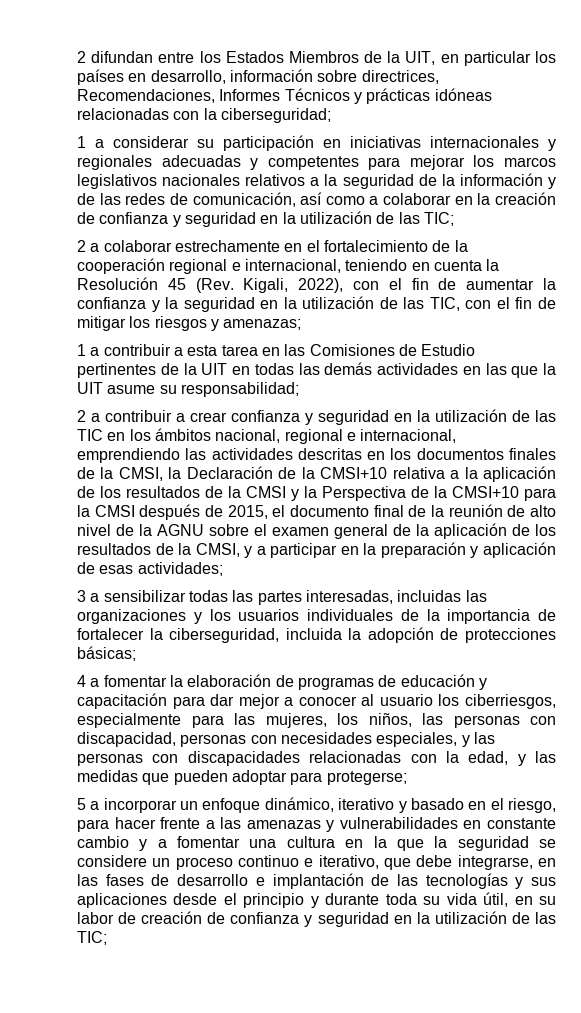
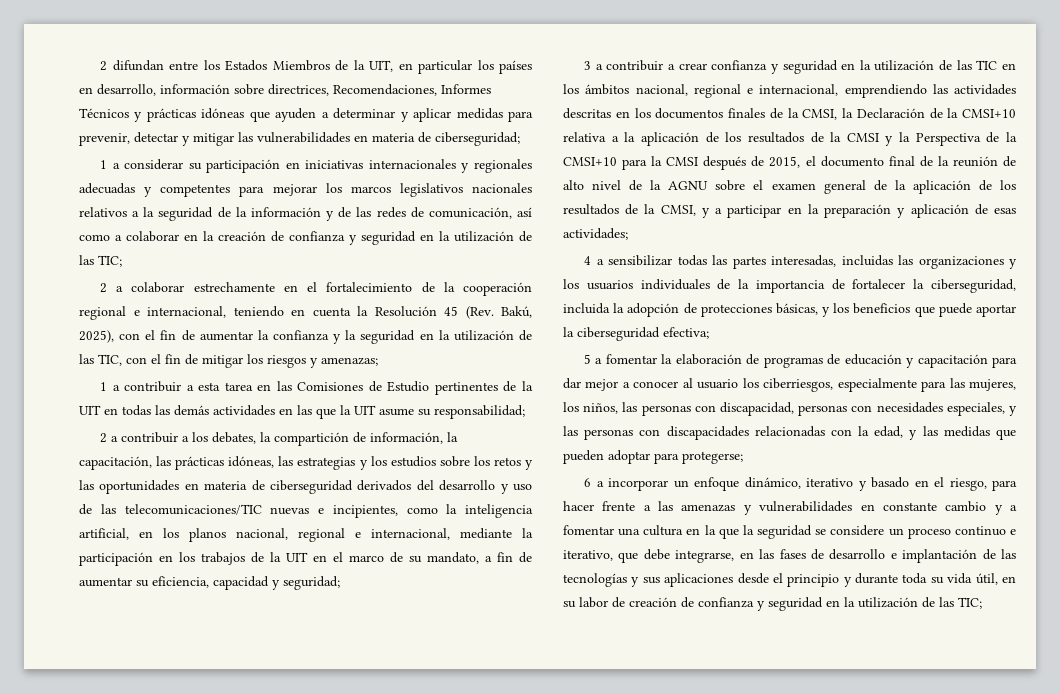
- 2 difundan entre los Estados Miembros de la UIT, en particular los países en desarrollo, información sobre directrices, Recomendaciones, Informes Técnicos y prácticas idóneas relacionadas con la ciberseguridad;
+ 2 difundan entre los Estados Miembros de la UIT, en particular los países en desarrollo, información sobre directrices, Recomendaciones, Informes Técnicos y prácticas idóneas que ayuden a determinar y aplicar medidas para prevenir, detectar y mitigar las vulnerabilidades en materia de ciberseguridad;
- 2 a colaborar estrechamente en el fortalecimiento de la cooperación regional e internacional, teniendo en cuenta la Resolución 45 (Rev. Kigali, 2022), con el fin de aumentar la confianza y la seguridad en la utilización de las TIC, con el fin de mitigar los riesgos y amenazas;
+ 2 a colaborar estrechamente en el fortalecimiento de la cooperación regional e internacional, teniendo en cuenta la Resolución 45 (Rev. Bakú, 2025), con el fin de aumentar la confianza y la seguridad en la utilización de las TIC, con el fin de mitigar los riesgos y amenazas;
- 2 a contribuir a crear confianza y seguridad en la utilización de las TIC en los ámbitos nacional, regional e internacional, emprendiendo las actividades descritas en los documentos finales de la CMSI, la Declaración de la CMSI+10 relativa a la aplicación de los resultados de la CMSI y la Perspectiva de la CMSI+10 para la CMSI después de 2015, el documento final de la reunión de alto nivel de la AGNU sobre el examen general de la aplicación de los resultados de la CMSI, y a participar en la preparación y aplicación de esas actividades;
+ 2 a contribuir a los debates, la compartición de información, la capacitación, las prácticas idóneas, las estrategias y los estudios sobre los retos y las oportunidades en materia de ciberseguridad derivados del desarrollo y uso de las telecomunicaciones/TIC nuevas e incipientes, como la inteligencia artificial, en los planos nacional, regional e internacional, mediante la participación en los trabajos de la UIT en el marco de su mandato, a fin de aumentar su eficiencia, capacidad y seguridad;
+ 3 a contribuir a crear confianza y seguridad en la utilización de las TIC en los ámbitos nacional, regional e internacional, emprendiendo las actividades descritas en los documentos finales de la CMSI, la Declaración de la CMSI+10 relativa a la aplicación de los resultados de la CMSI y la Perspectiva de la CMSI+10 para la CMSI después de 2015, el documento final de la reunión de alto nivel de la AGNU sobre el examen general de la aplicación de los resultados de la CMSI, y a participar en la preparación y aplicación de esas actividades;
- 3 a sensibilizar todas las partes interesadas, incluidas las organizaciones y los usuarios individuales de la importancia de fortalecer la ciberseguridad, incluida la adopción de protecciones básicas;
- 4 a fomentar la elaboración de programas de educación y capacitación para dar mejor a conocer al usuario los ciberriesgos, especialmente para las mujeres, los niños, las personas con discapacidad, personas con necesidades especiales, y las personas con discapacidades relacionadas con la edad, y las medidas que pueden adoptar para protegerse;
+ 4 a sensibilizar todas las partes interesadas, incluidas las organizaciones y los usuarios individuales de la importancia de fortalecer la ciberseguridad, incluida la adopción de protecciones básicas, y los beneficios que puede aportar la ciberseguridad efectiva;
+ 5 a fomentar la elaboración de programas de educación y capacitación para dar mejor a conocer al usuario los ciberriesgos, especialmente para las mujeres, los niños, las personas con discapacidad, personas con necesidades especiales, y las personas con discapacidades relacionadas con la edad, y las medidas que pueden adoptar para protegerse;
- 5 a incorporar un enfoque dinámico, iterativo y basado en el riesgo, para hacer frente a las amenazas y vulnerabilidades en constante cambio y a fomentar una cultura en la que la seguridad se considere un proceso continuo e iterativo, que debe integrarse, en las fases de desarrollo e implantación de las tecnologías y sus aplicaciones desde el principio y durante toda su vida útil, en su labor de creación de confianza y seguridad en la utilización de las TIC;
+ 6 a incorporar un enfoque dinámico, iterativo y basado en el riesgo, para hacer frente a las amenazas y vulnerabilidades en constante cambio y a fomentar una cultura en la que la seguridad se considere un proceso continuo e iterativo, que debe integrarse, en las fases de desarrollo e implantación de las tecnologías y sus aplicaciones desde el principio y durante toda su vida útil, en su labor de creación de confianza y seguridad en la utilización de las TIC;

